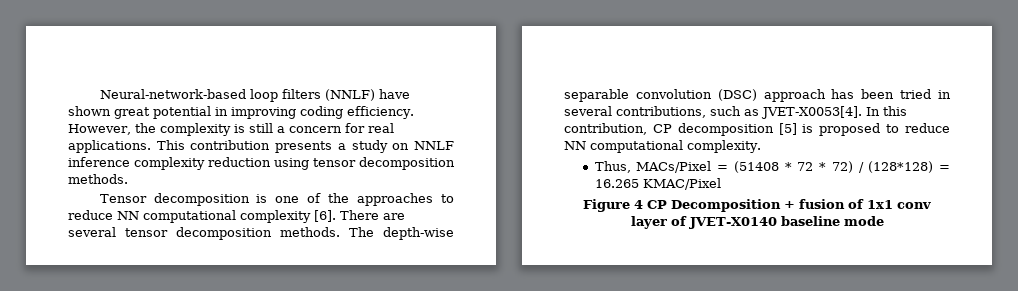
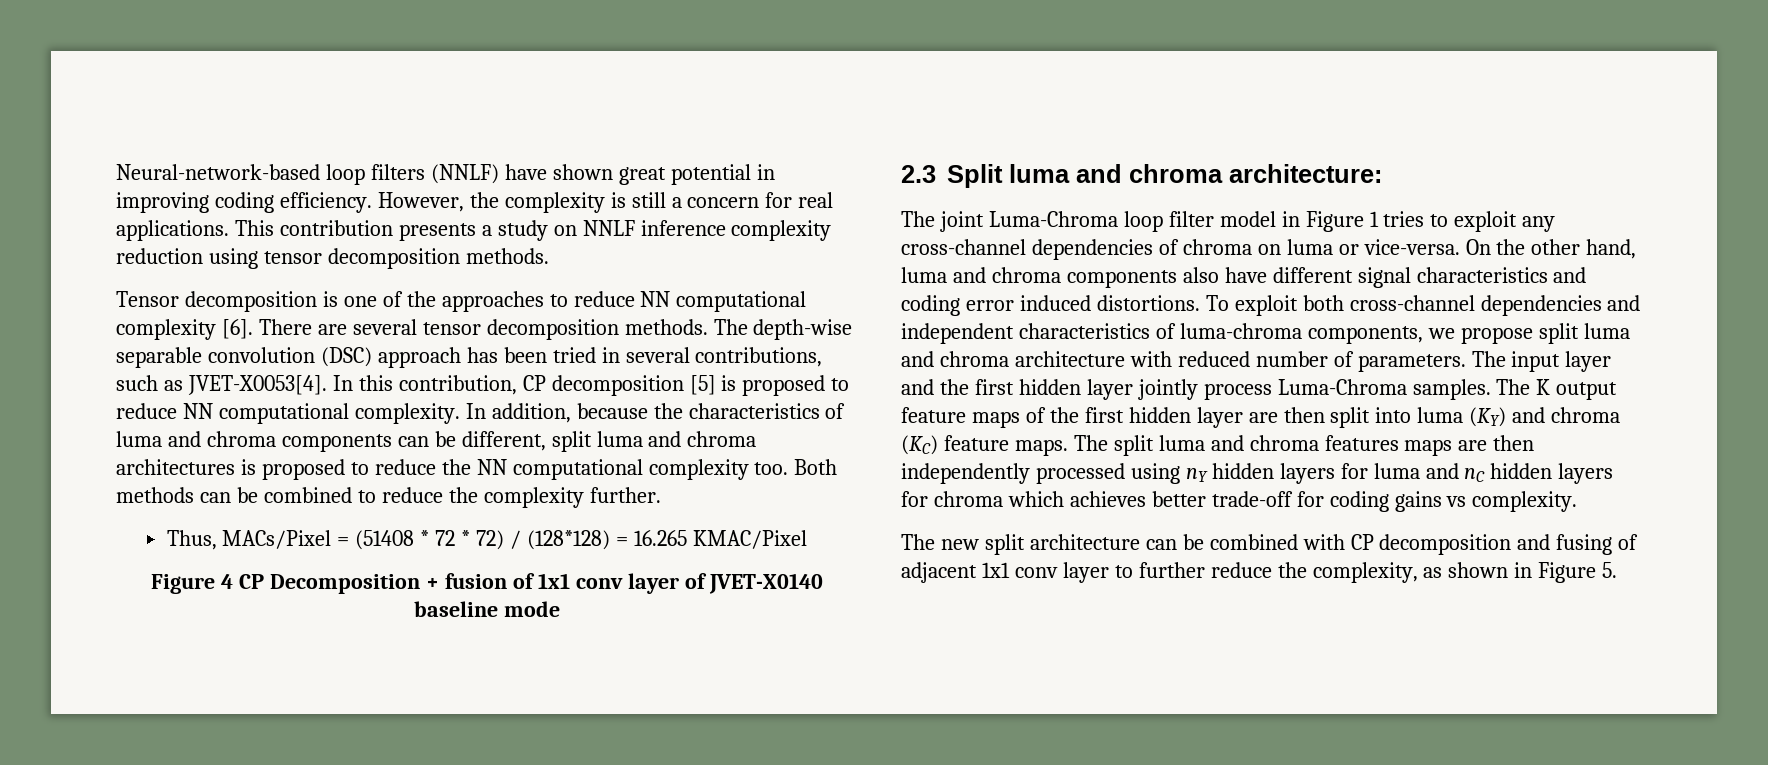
+ In addition, because the characteristics of luma and chroma components can be different, split luma and chroma architectures is proposed to reduce the NN computational complexity too. Both methods can be combined to reduce the complexity further.
+ 2.3 Split luma and chroma architecture:
+ The joint Luma-Chroma loop filter model in Figure 1 tries to exploit any cross-channel dependencies of chroma on luma or vice-versa. On the other hand, luma and chroma components also have different signal characteristics and coding error induced distortions. To exploit both cross-channel dependencies and independent characteristics of luma-chroma components, we propose split luma and chroma architecture with reduced number of parameters. The input layer and the first hidden layer jointly process Luma-Chroma samples. The K output feature maps of the first hidden layer are then split into luma (KY) and chroma (KC) feature maps. The split luma and chroma features maps are then independently processed using nY hidden layers for luma and nC hidden layers for chroma which achieves better trade-off for coding gains vs complexity.
+ The new split architecture can be combined with CP decomposition and fusing of adjacent 1x1 conv layer to further reduce the complexity, as shown in Figure 5.

